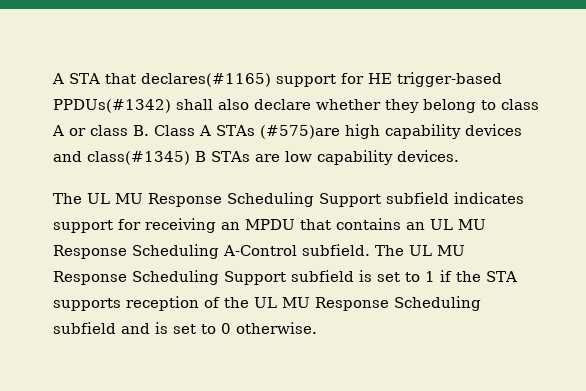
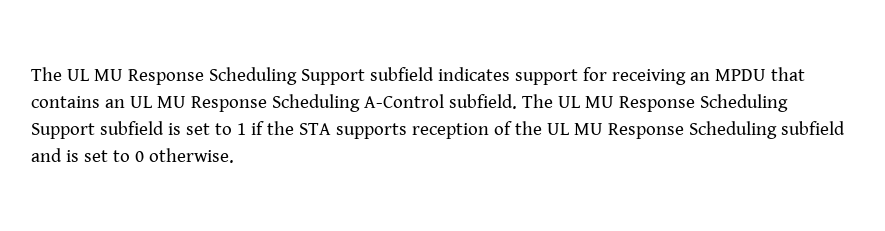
- A STA that declares(#1165) support for HE trigger-based PPDUs(#1342) shall also declare whether they belong to class A or class B. Class A STAs (#575)are high capability devices and class(#1345) B STAs are low capability devices.

